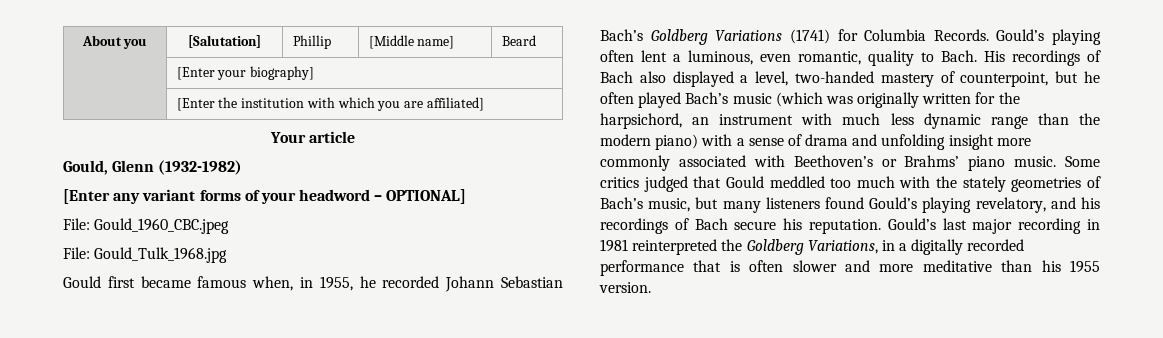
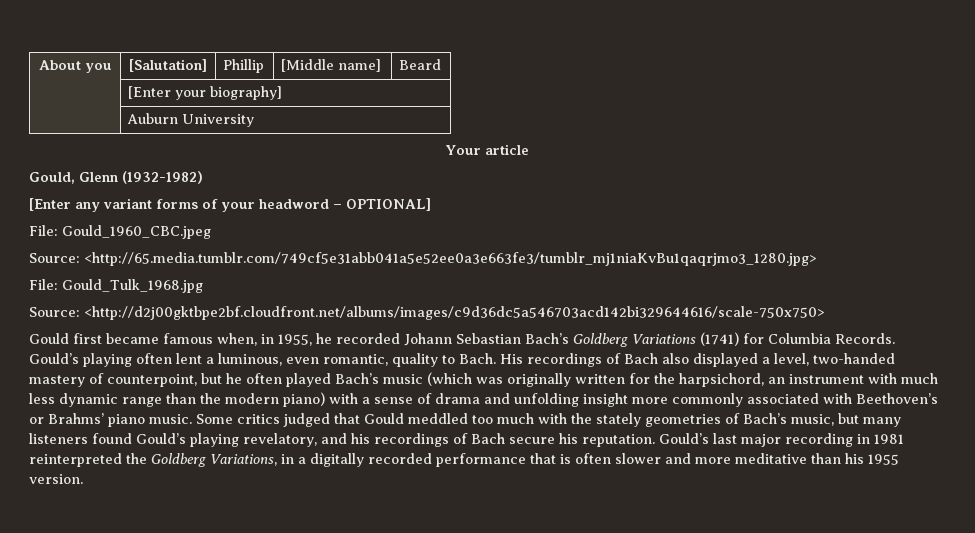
- | [Enter the institution with which you are affiliated]
+ | Auburn University
+ Source: <http://65.media.tumblr.com/749cf5e31abb041a5e52ee0a3e663fe3/tumblr_mj1niaKvBu1qaqrjmo3_1280.jpg>
+ Source: <http://d2j00gktbpe2bf.cloudfront.net/albums/images/c9d36dc5a546703acd142bi329644616/scale-750x750>

